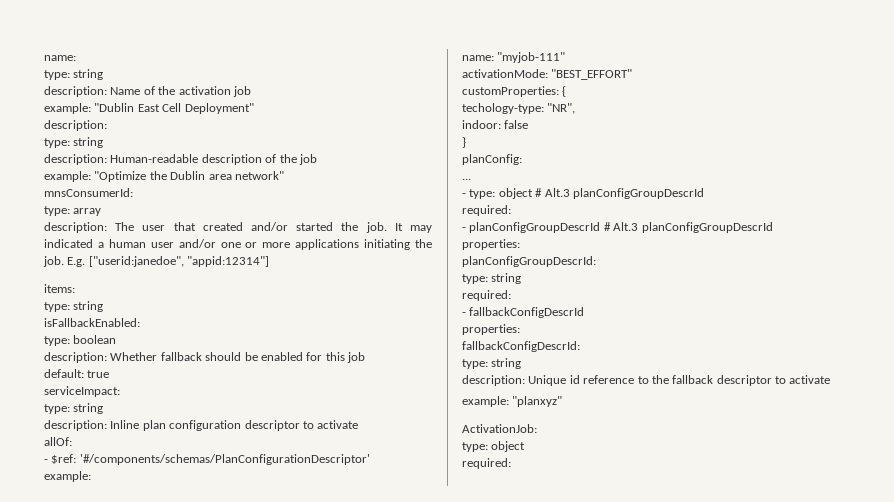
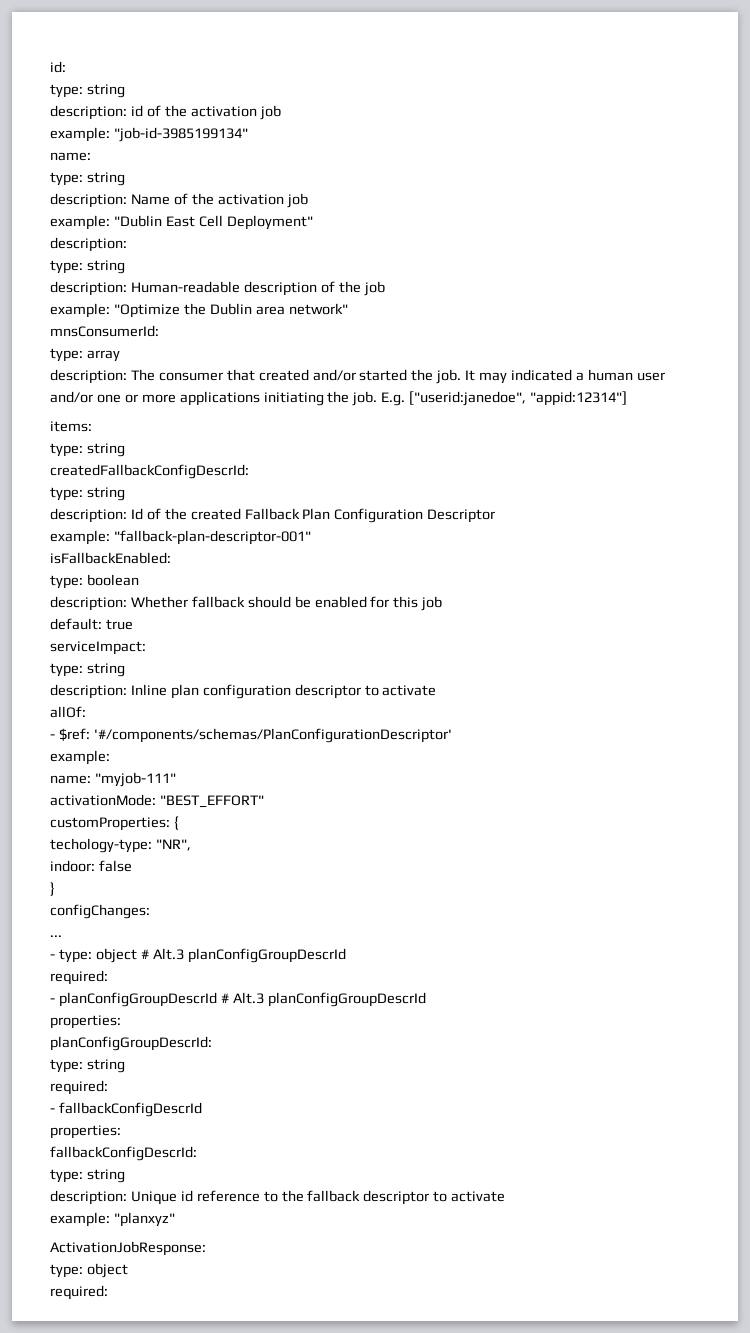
+ id:
+ type: string
+ description: id of the activation job
+ example: "job-id-3985199134"
- description: The user that created and/or started the job.
+ description: The consumer that created and/or started the job.
+ createdFallbackConfigDescrId:
+ type: string
+ description: Id of the created Fallback Plan Configuration Descriptor
+ example: "fallback-plan-descriptor-001"
- planConfig:
+ configChanges:
- ActivationJob:
+ ActivationJobResponse:

